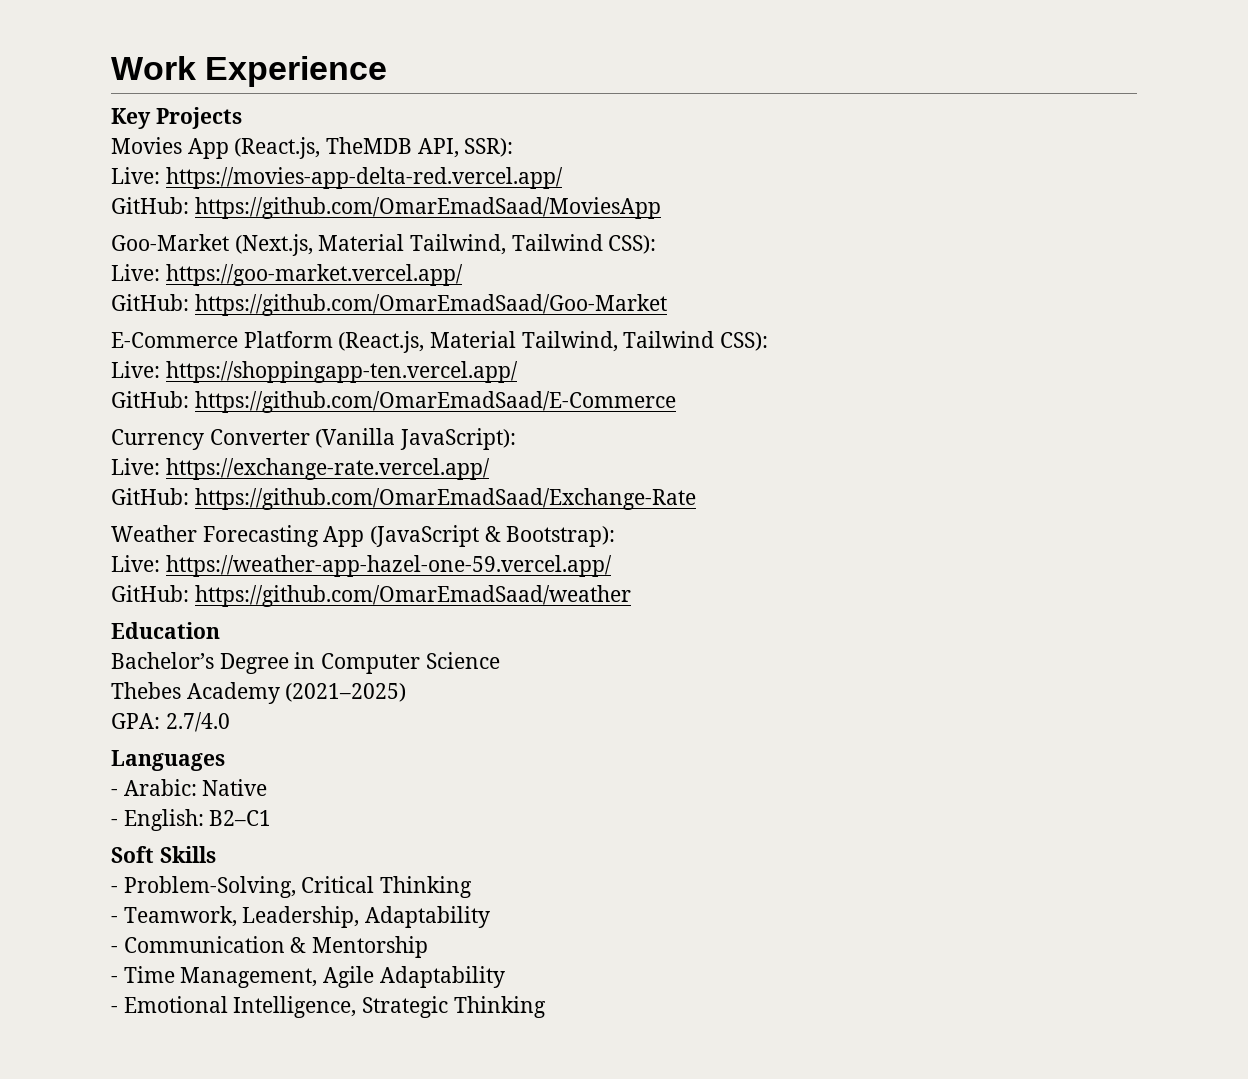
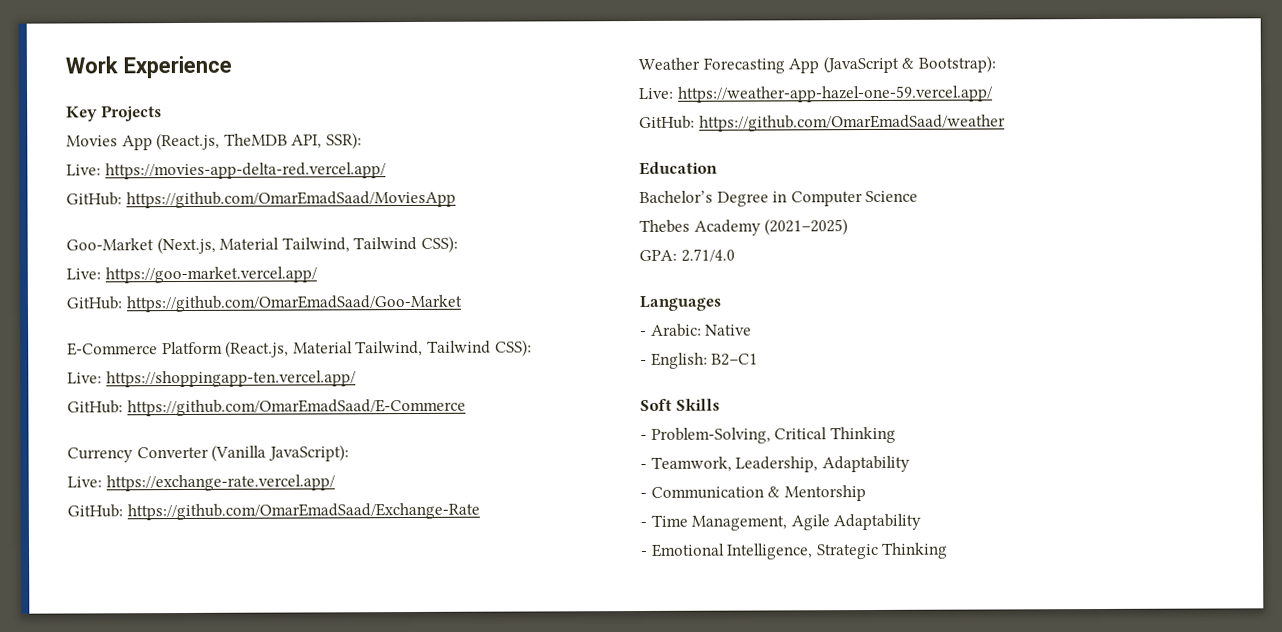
- GPA: 2.7/4.0
+ GPA: 2.71/4.0

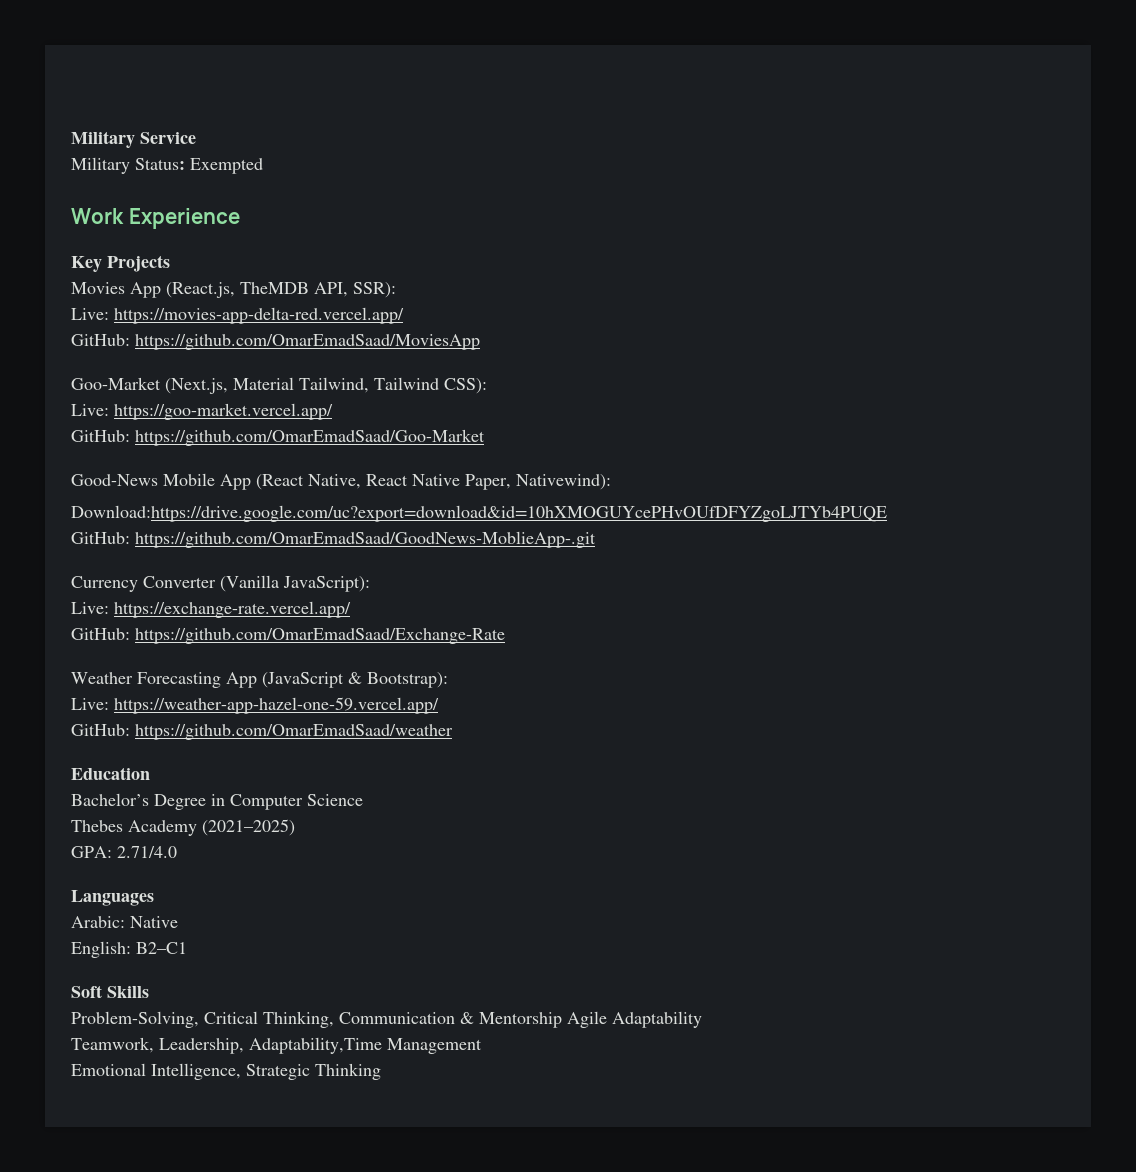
+ Military Service
+ Military Status: Exempted
- E-Commerce Platform (React.js, Material Tailwind, Tailwind CSS):
- Live: https://shoppingapp-ten.vercel.app/
- GitHub: https://github.com/OmarEmadSaad/E-Commerce
+ Good-News Mobile App (React Native, React Native Paper, Nativewind):
+ Download:https://drive.google.com/uc?export=download&id=10hXMOGUYcePHvOUfDFYZgoLJTYb4PUQE
+ GitHub: https://github.com/OmarEmadSaad/GoodNews-MoblieApp-.git
- - Arabic: Native
+ Arabic: Native
- - English: B2–C1
+ English: B2–C1
- - Problem-Solving, Critical Thinking
- - Teamwork, Leadership, Adaptability
- - Communication & Mentorship
- - Time Management, Agile Adaptability
+ Problem-Solving, Critical Thinking, Communication & Mentorship Agile Adaptability
- - Emotional Intelligence, Strategic Thinking
+ Teamwork, Leadership, Adaptability,Time Management
+ Emotional Intelligence, Strategic Thinking

